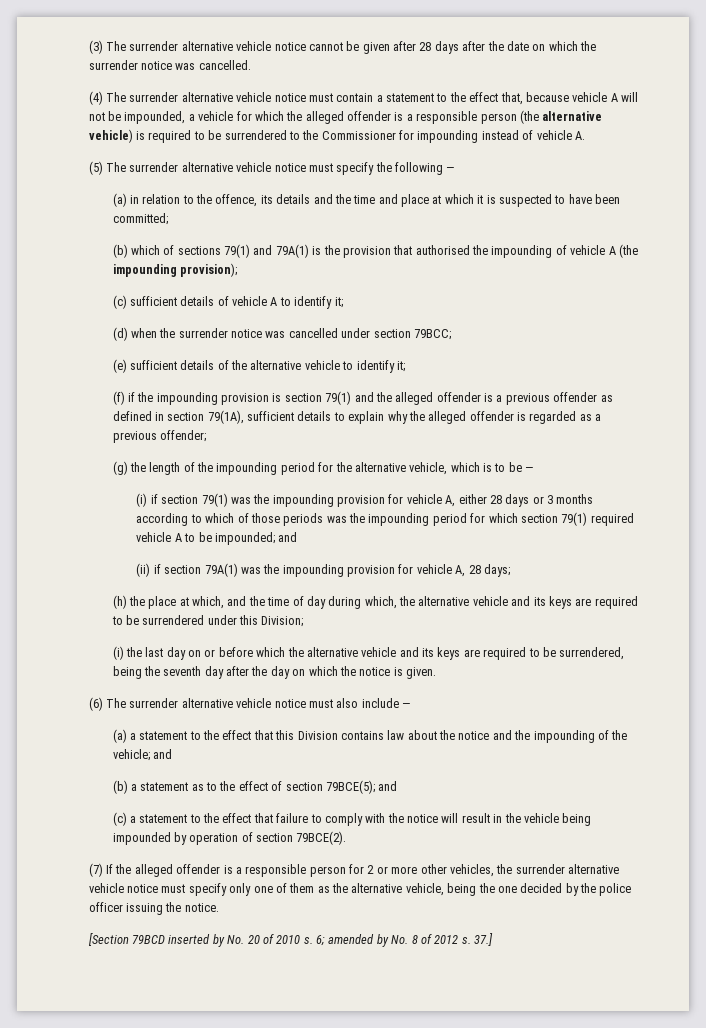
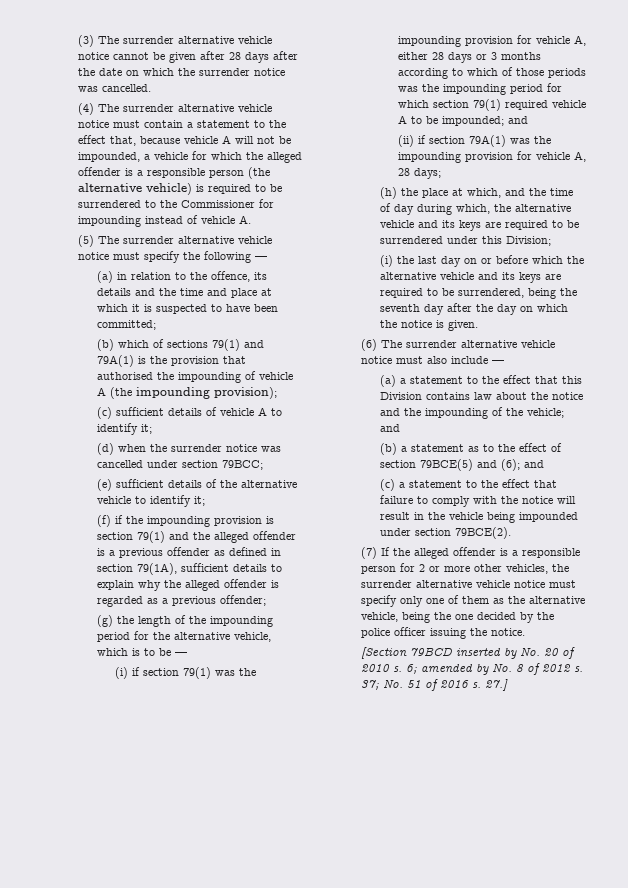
- (b) a statement as to the effect of section 79BCE(5); and
+ (b) a statement as to the effect of section 79BCE(5) and (6); and
- (c) a statement to the effect that failure to comply with the notice will result in the vehicle being impounded by operation of section 79BCE(2).
+ (c) a statement to the effect that failure to comply with the notice will result in the vehicle being impounded under section 79BCE(2).
- 37.]
+ 37; No. 51 of 2016 s. 27.]

